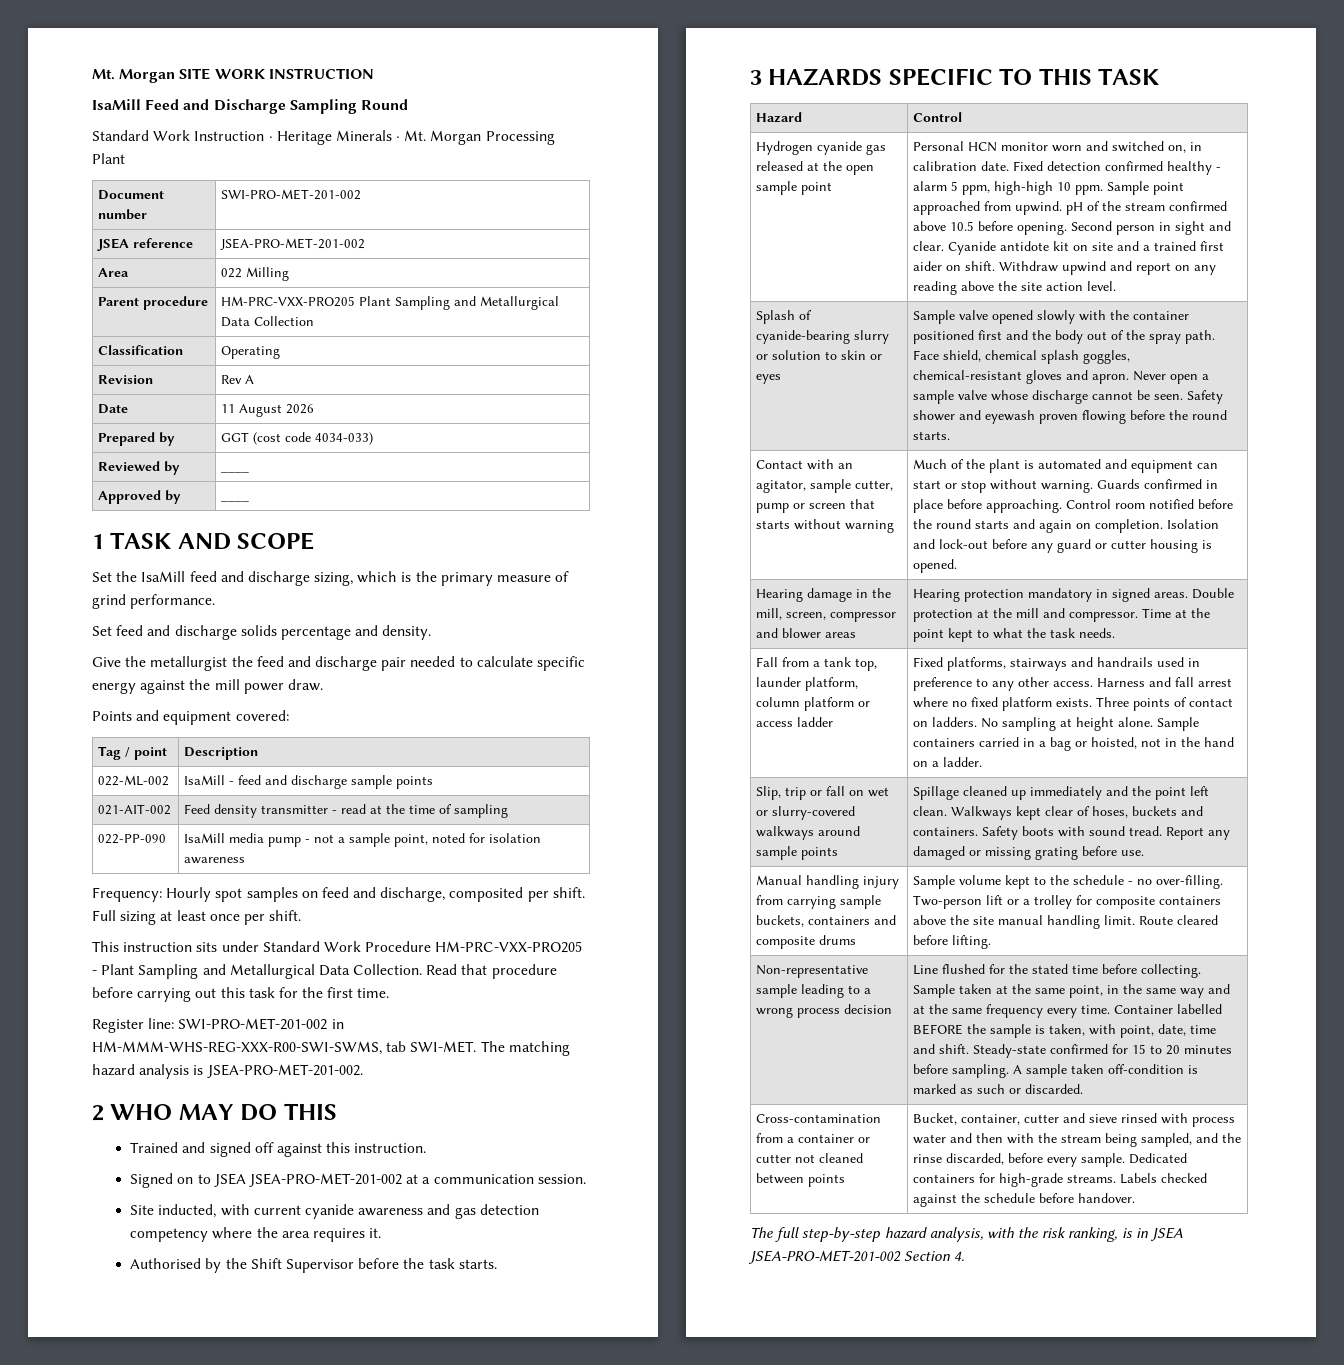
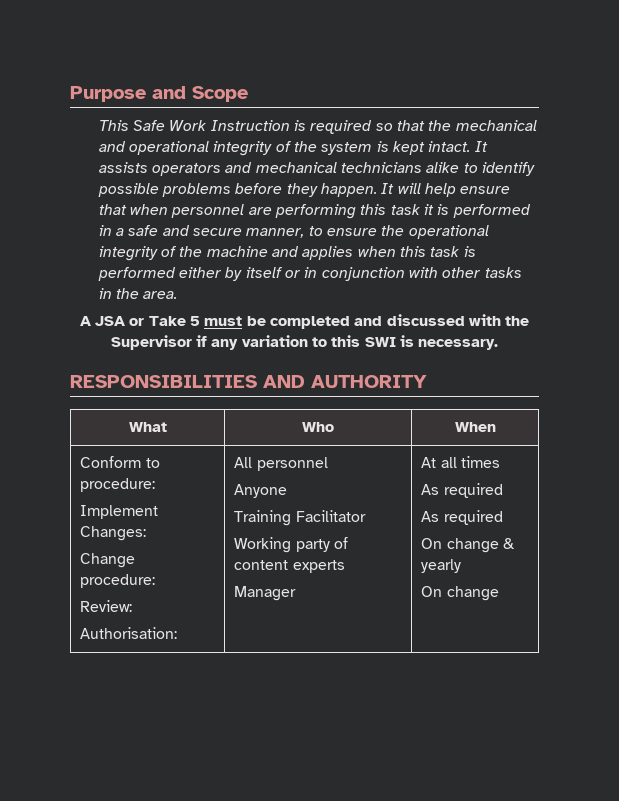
- Mt. Morgan SITE WORK INSTRUCTION
- IsaMill Feed and Discharge Sampling Round
- Standard Work Instruction · Heritage Minerals · Mt. Morgan Processing Plant
- Document number | SWI-PRO-MET-201-002
- JSEA reference | JSEA-PRO-MET-201-002
- Area | 022 Milling
- Parent procedure | HM-PRC-VXX-PRO205 Plant Sampling and Metallurgical Data Collection
- Classification | Operating
- Revision | Rev A
- Date | 11 August 2026
- Prepared by | GGT (cost code 4034-033)
- Reviewed by | ____
- Approved by | ____
- 1 TASK AND SCOPE
- Set the IsaMill feed and discharge sizing, which is the primary measure of grind performance.
- Set feed and discharge solids percentage and density.
- Give the metallurgist the feed and discharge pair needed to calculate specific energy against the mill power draw.
- Points and equipment covered:
- Tag / point | Description
- 022-ML-002 | IsaMill - feed and discharge sample points
- 021-AIT-002 | Feed density transmitter - read at the time of sampling
- 022-PP-090 | IsaMill media pump - not a sample point, noted for isolation awareness
- Frequency: Hourly spot samples on feed and discharge, composited per shift. Full sizing at least once per shift.
- This instruction sits under Standard Work Procedure HM-PRC-VXX-PRO205 - Plant Sampling and Metallurgical Data Collection. Read that procedure before carrying out this task for the first time.
- Register line: SWI-PRO-MET-201-002 in HM-MMM-WHS-REG-XXX-R00-SWI-SWMS, tab SWI-MET. The matching hazard analysis is JSEA-PRO-MET-201-002.
- 2 WHO MAY DO THIS
- Trained and signed off against this instruction.
- Signed on to JSEA JSEA-PRO-MET-201-002 at a communication session.
- Site inducted, with current cyanide awareness and gas detection competency where the area requires it.
- Authorised by the Shift Supervisor before the task starts.
- 3 HAZARDS SPECIFIC TO THIS TASK
- Hazard | Control
- Hydrogen cyanide gas released at the open sample point | Personal HCN monitor worn and switched on, in calibration date. Fixed detection confirmed healthy - alarm 5 ppm, high-high 10 ppm. Sample point approached from upwind. pH of the stream confirmed above 10.5 before opening. Second person in sight and clear. Cyanide antidote kit on site and a trained first aider on shift. Withdraw upwind and report on any reading above the site action level.
- Splash of cyanide-bearing slurry or solution to skin or eyes | Sample valve opened slowly with the container positioned first and the body out of the spray path. Face shield, chemical splash goggles, chemical-resistant gloves and apron. Never open a sample valve whose discharge cannot be seen. Safety shower and eyewash proven flowing before the round starts.
- Contact with an agitator, sample cutter, pump or screen that starts without warning | Much of the plant is automated and equipment can start or stop without warning. Guards confirmed in place before approaching. Control room notified before the round starts and again on completion. Isolation and lock-out before any guard or cutter housing is opened.
- Hearing damage in the mill, screen, compressor and blower areas | Hearing protection mandatory in signed areas. Double protection at the mill and compressor. Time at the point kept to what the task needs.
- Fall from a tank top, launder platform, column platform or access ladder | Fixed platforms, stairways and handrails used in preference to any other access. Harness and fall arrest where no fixed platform exists. Three points of contact on ladders. No sampling at height alone. Sample containers carried in a bag or hoisted, not in the hand on a ladder.
- Slip, trip or fall on wet or slurry-covered walkways around sample points | Spillage cleaned up immediately and the point left clean. Walkways kept clear of hoses, buckets and containers. Safety boots with sound tread. Report any damaged or missing grating before use.
- Manual handling injury from carrying sample buckets, containers and composite drums | Sample volume kept to the schedule - no over-filling. Two-person lift or a trolley for composite containers above the site manual handling limit. Route cleared before lifting.
- Non-representative sample leading to a wrong process decision | Line flushed for the stated time before collecting. Sample taken at the same point, in the same way and at the same frequency every time. Container labelled BEFORE the sample is taken, with point, date, time and shift. Steady-state confirmed for 15 to 20 minutes before sampling. A sample taken off-condition is marked as such or discarded.
- Cross-contamination from a container or cutter not cleaned between points | Bucket, container, cutter and sieve rinsed with process water and then with the stream being sampled, and the rinse discarded, before every sample. Dedicated containers for high-grade streams. Labels checked against the schedule before handover.
- The full step-by-step hazard analysis, with the risk ranking, is in JSEA JSEA-PRO-MET-201-002 Section 4.
+ Purpose and Scope
+ This Safe Work Instruction is required so that the mechanical and operational integrity of the system is kept intact. It assists operators and mechanical technicians alike to identify possible problems before they happen. It will help ensure that when personnel are performing this task it is performed in a safe and secure manner, to ensure the operational integrity of the machine and applies when this task is performed either by itself or in conjunction with other tasks in the area.
+ A JSA or Take 5 must be completed and discussed with the Supervisor if any variation to this SWI is necessary.
+ RESPONSIBILITIES AND AUTHORITY
+ What | Who | When
+ Conform to procedure:
+ Implement Changes:
+ Change procedure:
+ Review:
+ Authorisation: | All personnel
+ Anyone
+ Training Facilitator
+ Working party of content experts
+ Manager | At all times
+ As required
+ As required
+ On change & yearly
+ On change

